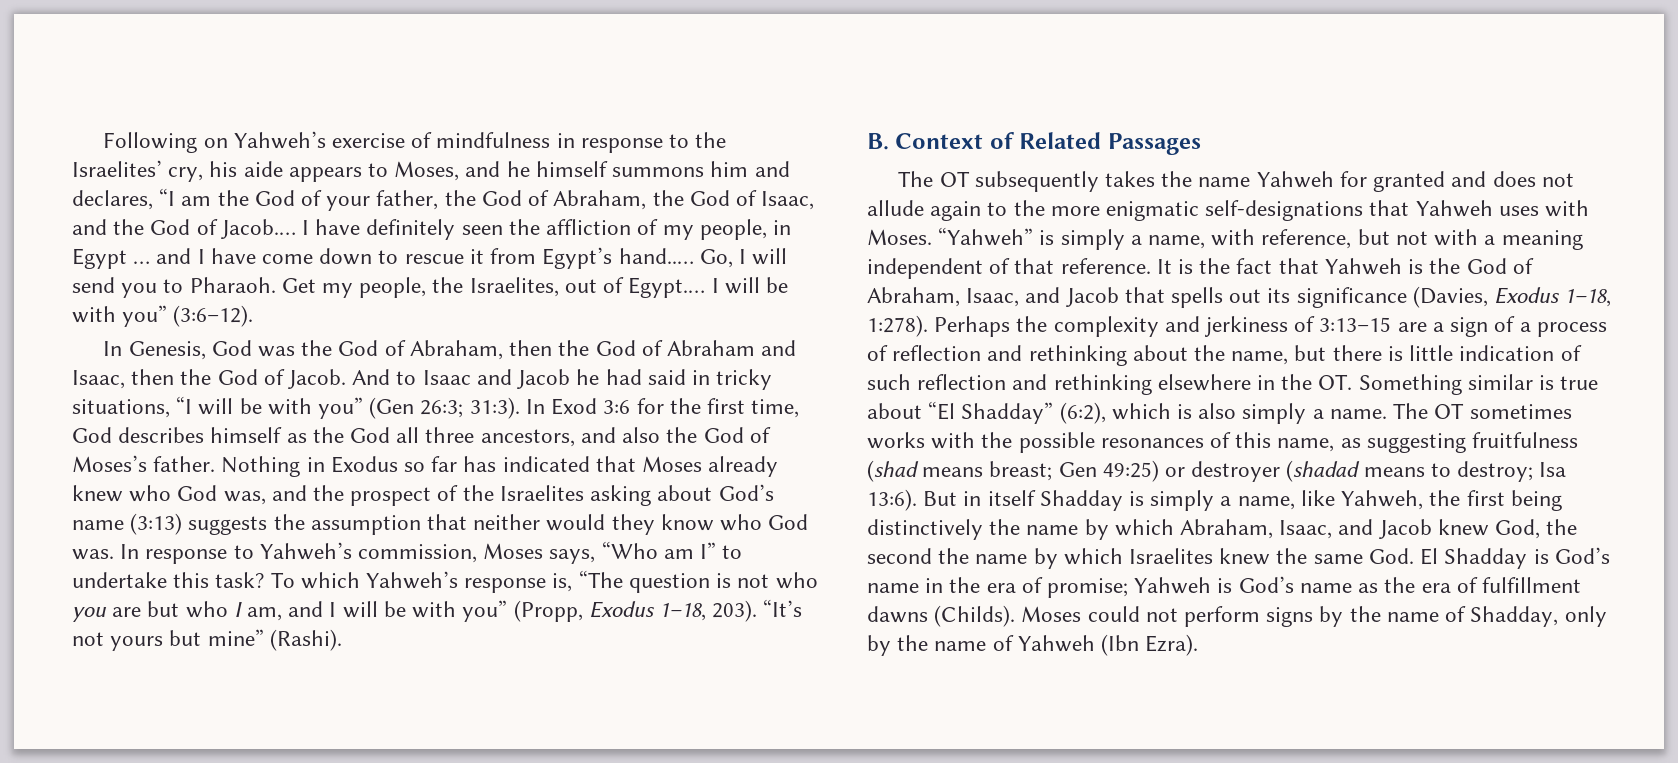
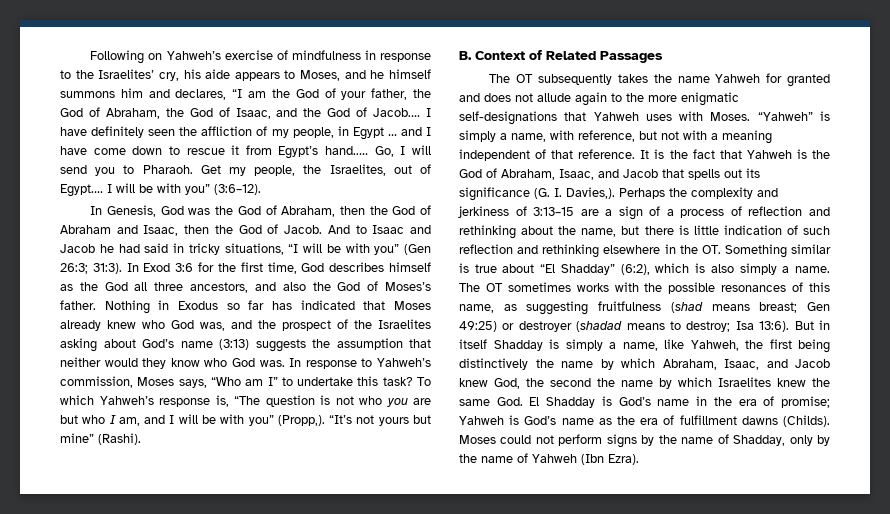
- To which Yahweh’s response is, “The question is not who you are but who I am, and I will be with you” (Propp, Exodus 1–18, 203).
+ To which Yahweh’s response is, “The question is not who you are but who I am, and I will be with you” (Propp,).
- It is the fact that Yahweh is the God of Abraham, Isaac, and Jacob that spells out its significance (Davies, Exodus 1–18, 1:278).
+ It is the fact that Yahweh is the God of Abraham, Isaac, and Jacob that spells out its significance (G. I. Davies,).

